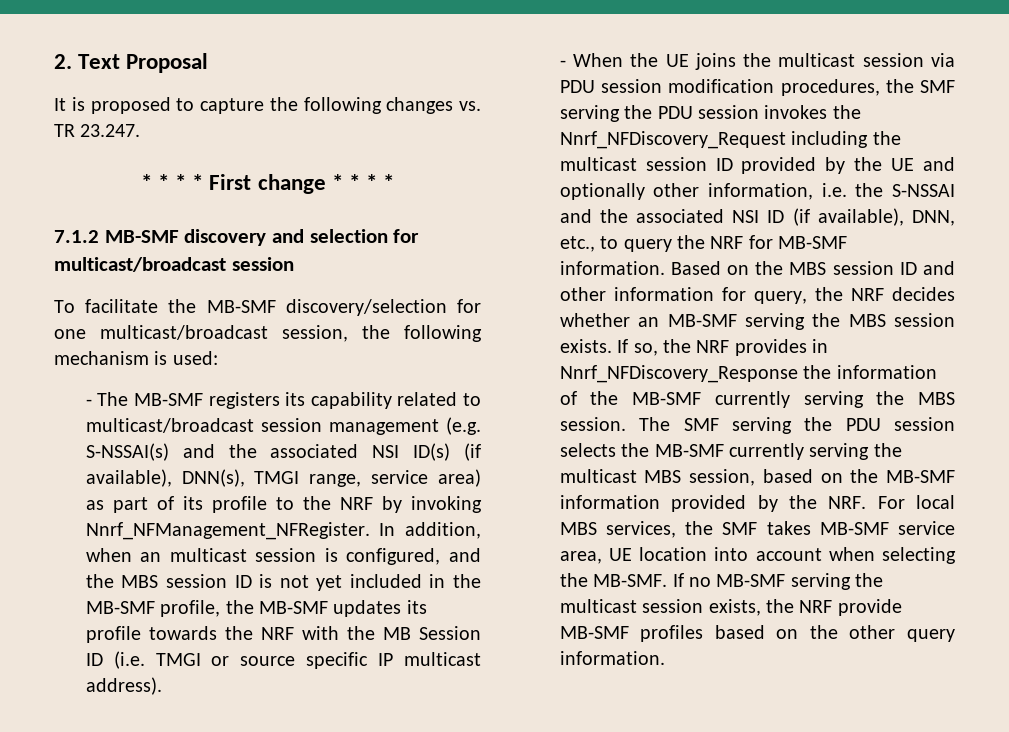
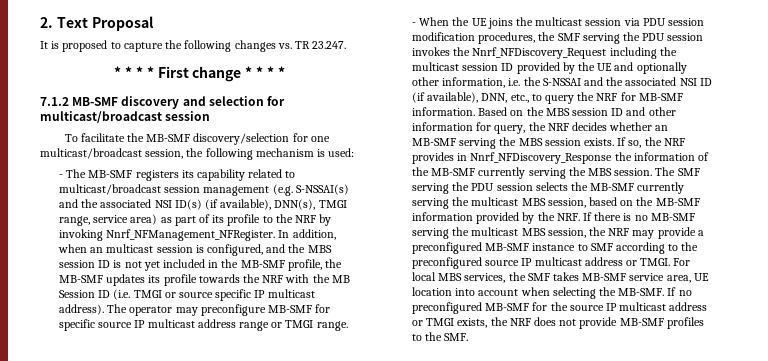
+ The operator may preconfigure MB-SMF for specific source IP multicast address range or TMGI range.
- The SMF serving the PDU session selects the MB-SMF currently serving the multicast MBS session, based on the MB-SMF information provided by the NRF. For local MBS services, the SMF takes MB-SMF service area, UE location into account when selecting the MB-SMF.
+ The SMF serving the PDU session selects the MB-SMF currently serving the multicast MBS session, based on the MB-SMF information provided by the NRF. If there is no MB-SMF serving the multicast MBS session, the NRF may provide a preconfigured MB-SMF instance to SMF according to the preconfigured source IP multicast address or TMGI. For local MBS services, the SMF takes MB-SMF service area, UE location into account when selecting the MB-SMF.
- If no MB-SMF serving the multicast session exists, the NRF provide MB-SMF profiles based on the other query information.
+ If no preconfigured MB-SMF for the source IP multicast address or TMGI exists, the NRF does not provide MB-SMF profiles to the SMF.

